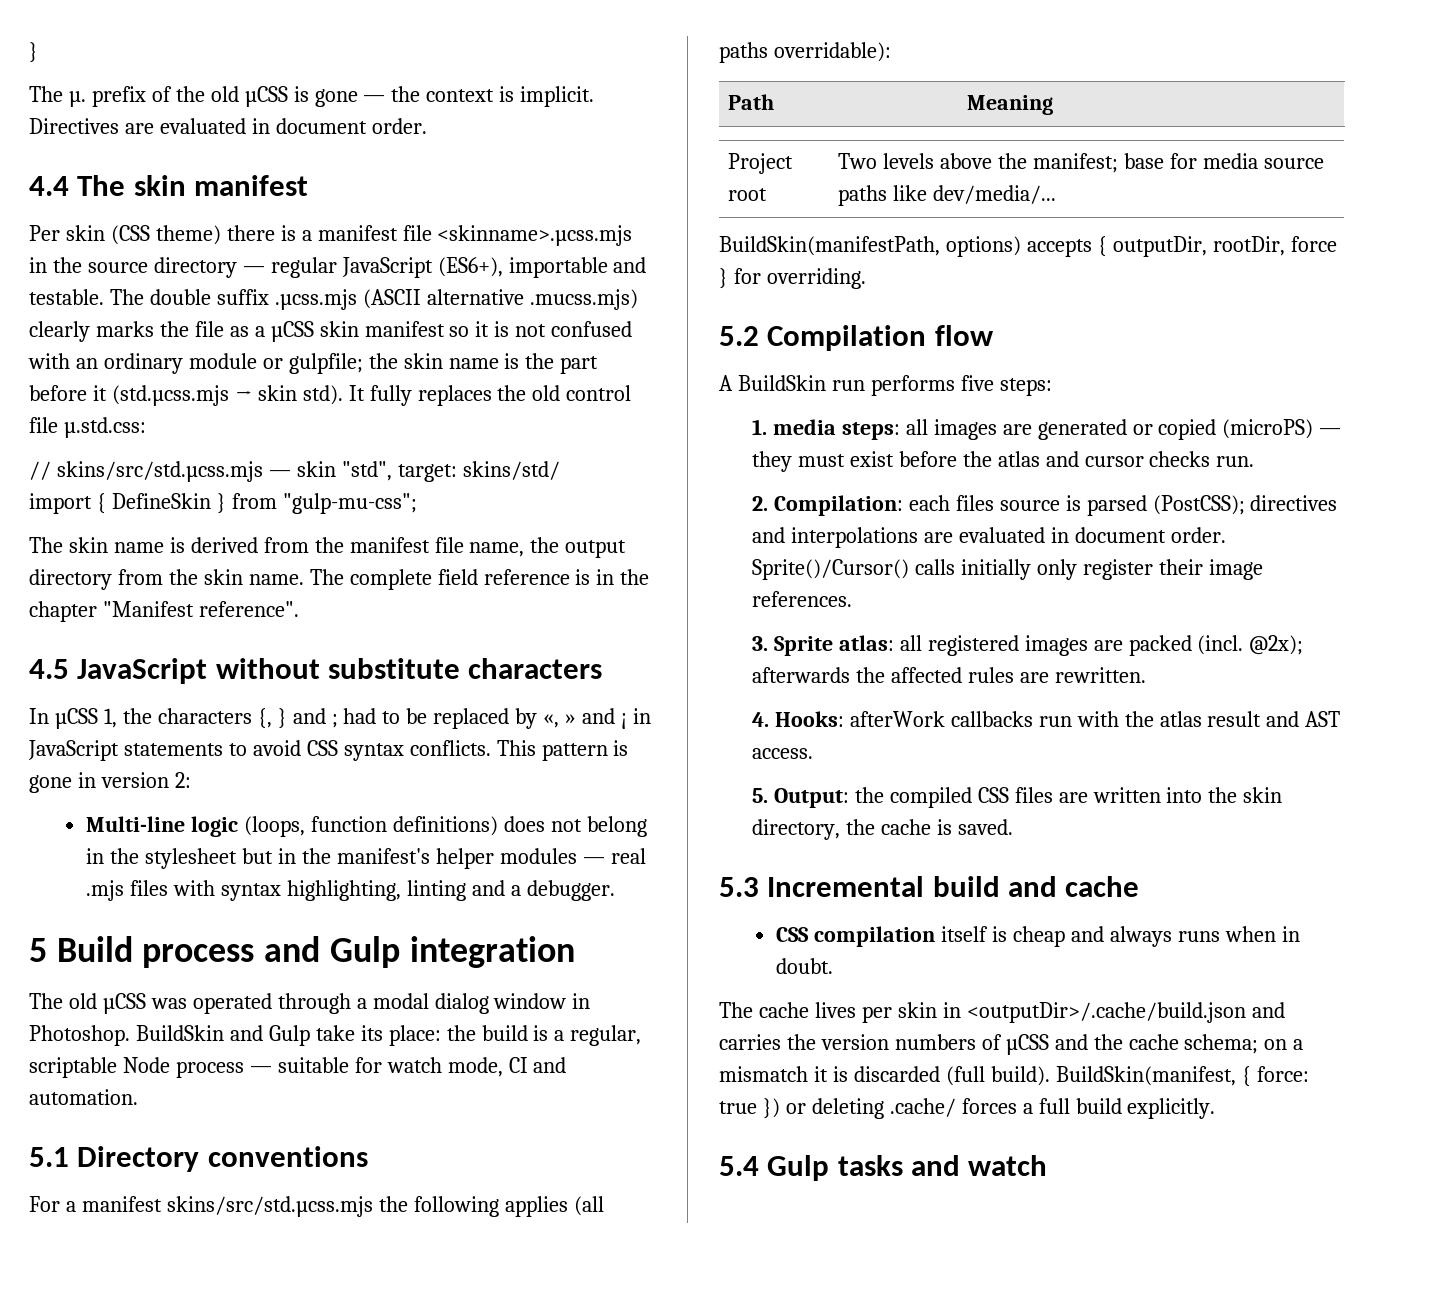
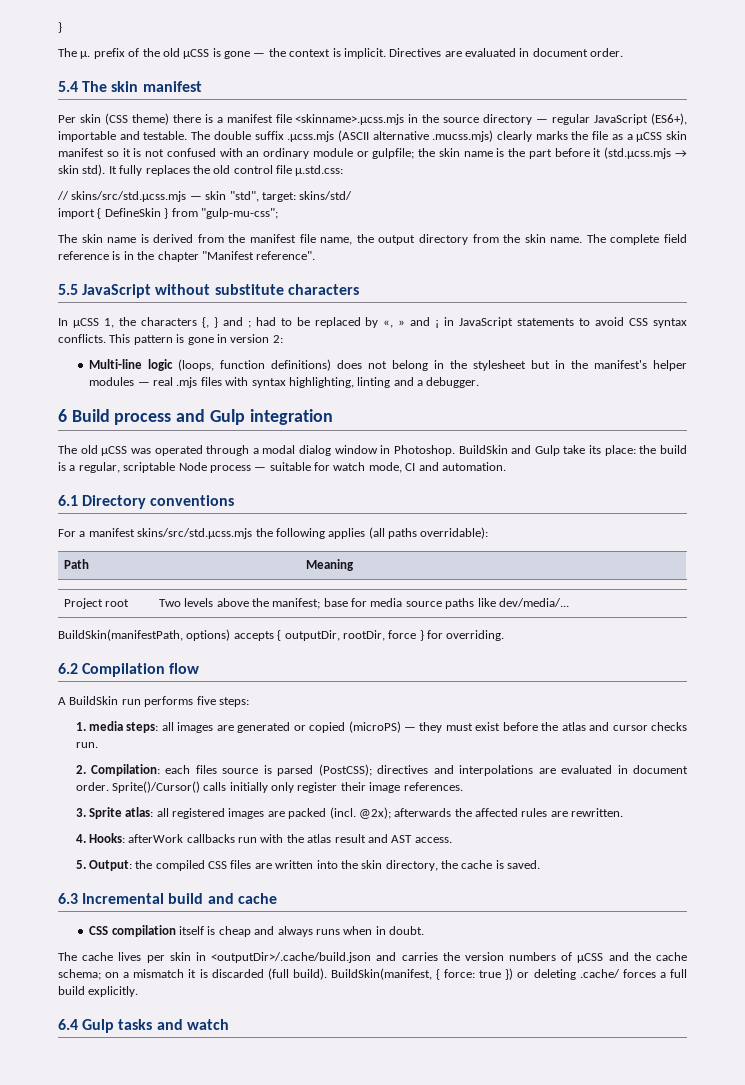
- 4.4 The skin manifest
+ 5.4 The skin manifest
- 4.5 JavaScript without substitute characters
+ 5.5 JavaScript without substitute characters
- 5 Build process and Gulp integration
+ 6 Build process and Gulp integration
- 5.1 Directory conventions
+ 6.1 Directory conventions
- 5.2 Compilation flow
+ 6.2 Compilation flow
- 5.3 Incremental build and cache
+ 6.3 Incremental build and cache
- 5.4 Gulp tasks and watch
+ 6.4 Gulp tasks and watch

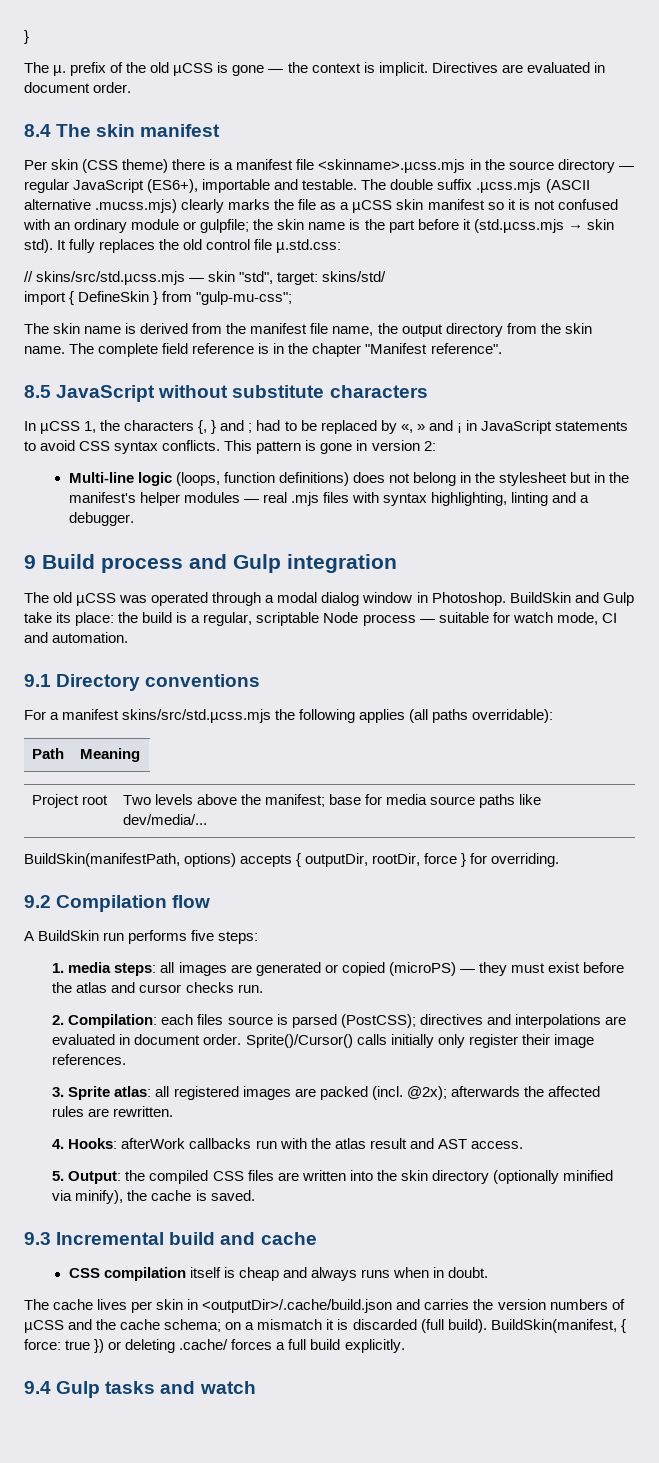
- 5.4 The skin manifest
+ 8.4 The skin manifest
- 5.5 JavaScript without substitute characters
+ 8.5 JavaScript without substitute characters
- 6 Build process and Gulp integration
+ 9 Build process and Gulp integration
- 6.1 Directory conventions
+ 9.1 Directory conventions
- 6.2 Compilation flow
+ 9.2 Compilation flow
- 5. Output: the compiled CSS files are written into the skin directory, the cache is saved.
+ 5. Output: the compiled CSS files are written into the skin directory (optionally minified via minify), the cache is saved.
- 6.3 Incremental build and cache
+ 9.3 Incremental build and cache
- 6.4 Gulp tasks and watch
+ 9.4 Gulp tasks and watch

